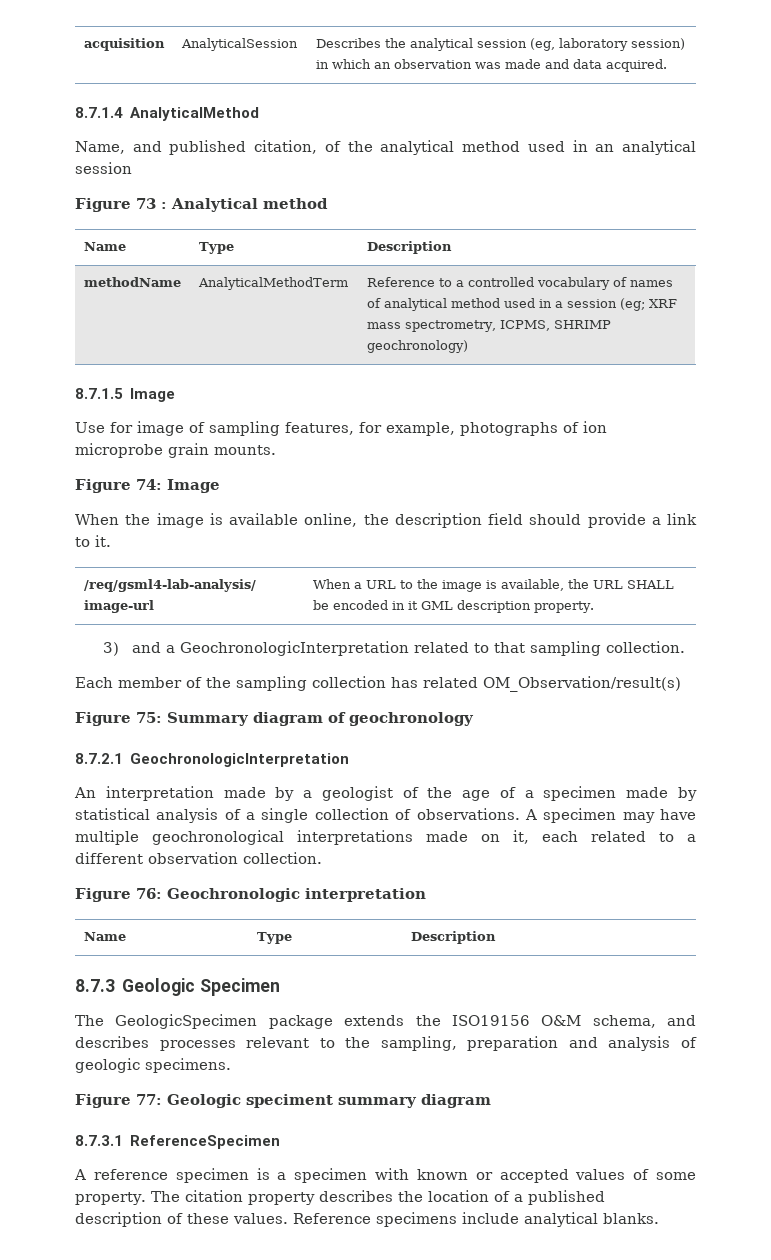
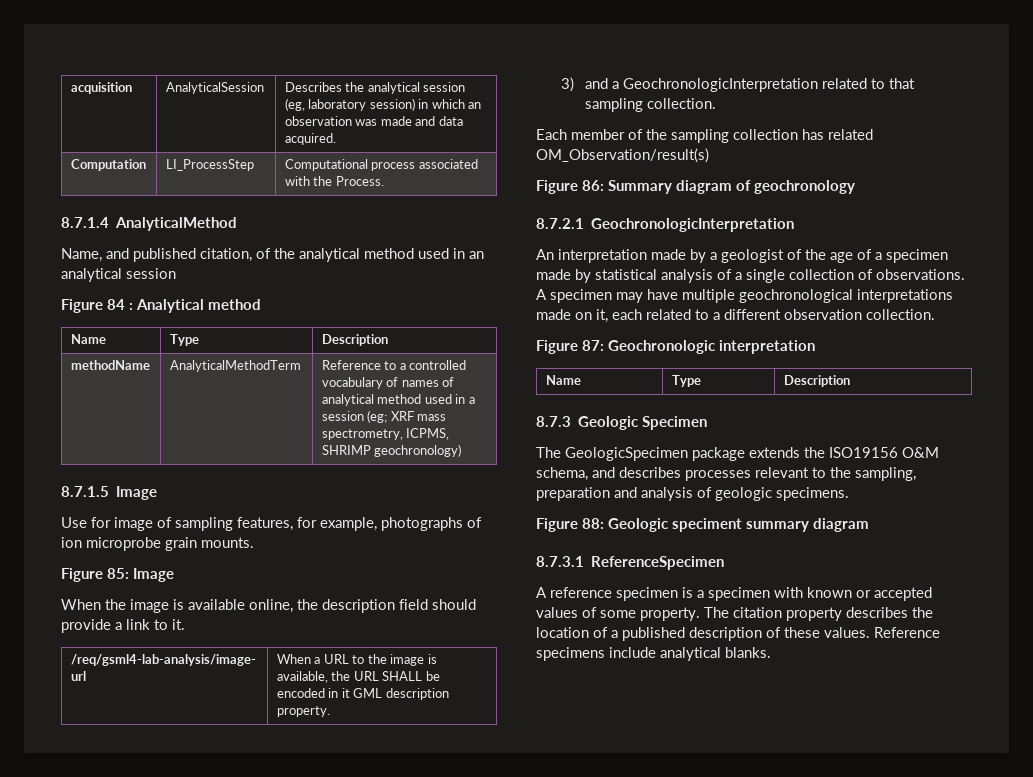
+ Computation | LI_ProcessStep | Computational process associated with the Process.
- Figure 73 : Analytical method
+ Figure 84 : Analytical method
- Figure 74: Image
+ Figure 85: Image
- Figure 75: Summary diagram of geochronology
+ Figure 86: Summary diagram of geochronology
- Figure 76: Geochronologic interpretation
+ Figure 87: Geochronologic interpretation
- Figure 77: Geologic speciment summary diagram
+ Figure 88: Geologic speciment summary diagram

